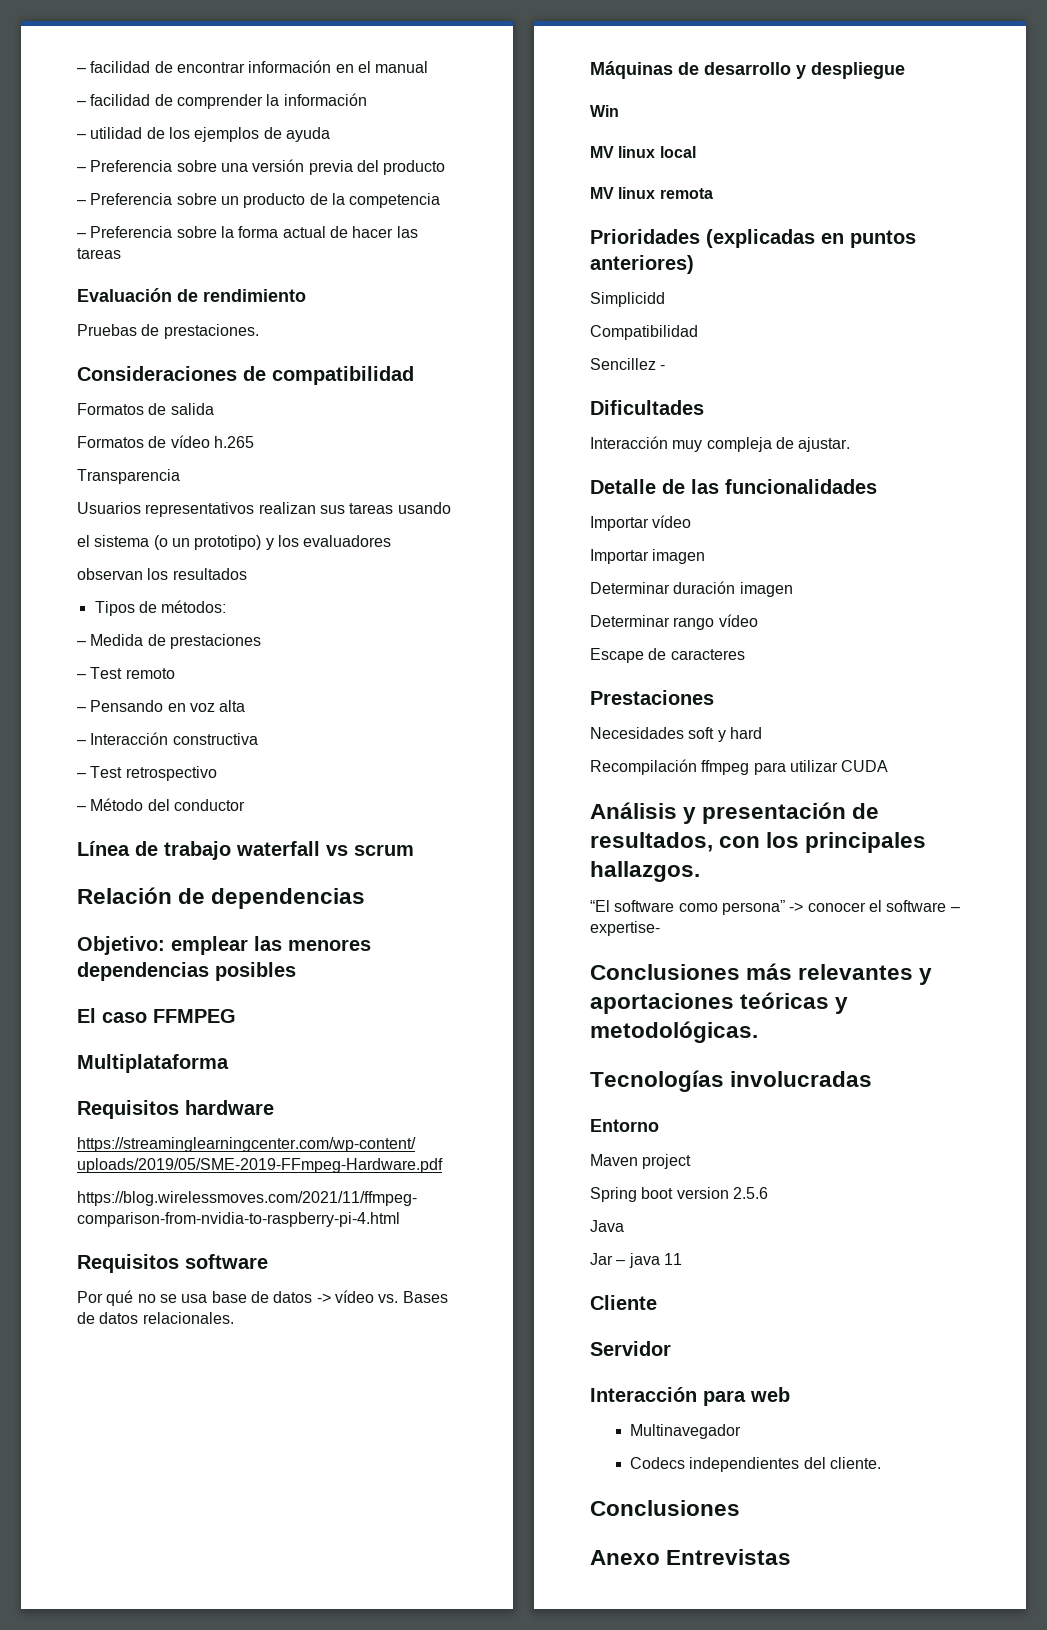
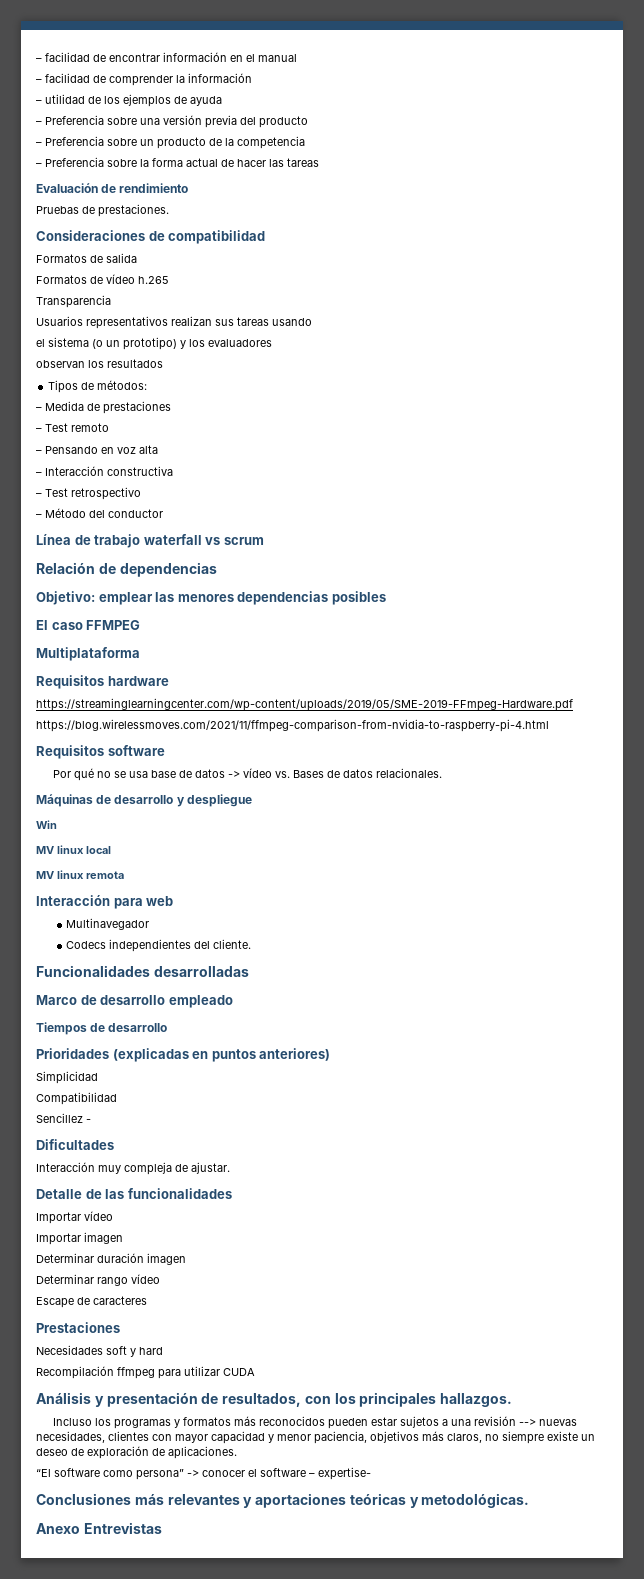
+ Interacción para web
+ Multinavegador
+ Codecs independientes del cliente.
+ Funcionalidades desarrolladas
+ Marco de desarrollo empleado
+ Tiempos de desarrollo
- Simplicidd
+ Simplicidad
+ Incluso los programas y formatos más reconocidos pueden estar sujetos a una revisión --> nuevas necesidades, clientes con mayor capacidad y menor paciencia, objetivos más claros, no siempre existe un deseo de exploración de aplicaciones.
- Tecnologías involucradas
- Entorno
- Maven project
- Spring boot version 2.5.6
- Java
- Jar – java 11
- Cliente
- Servidor
- Interacción para web
- Multinavegador
- Codecs independientes del cliente.
- Conclusiones

